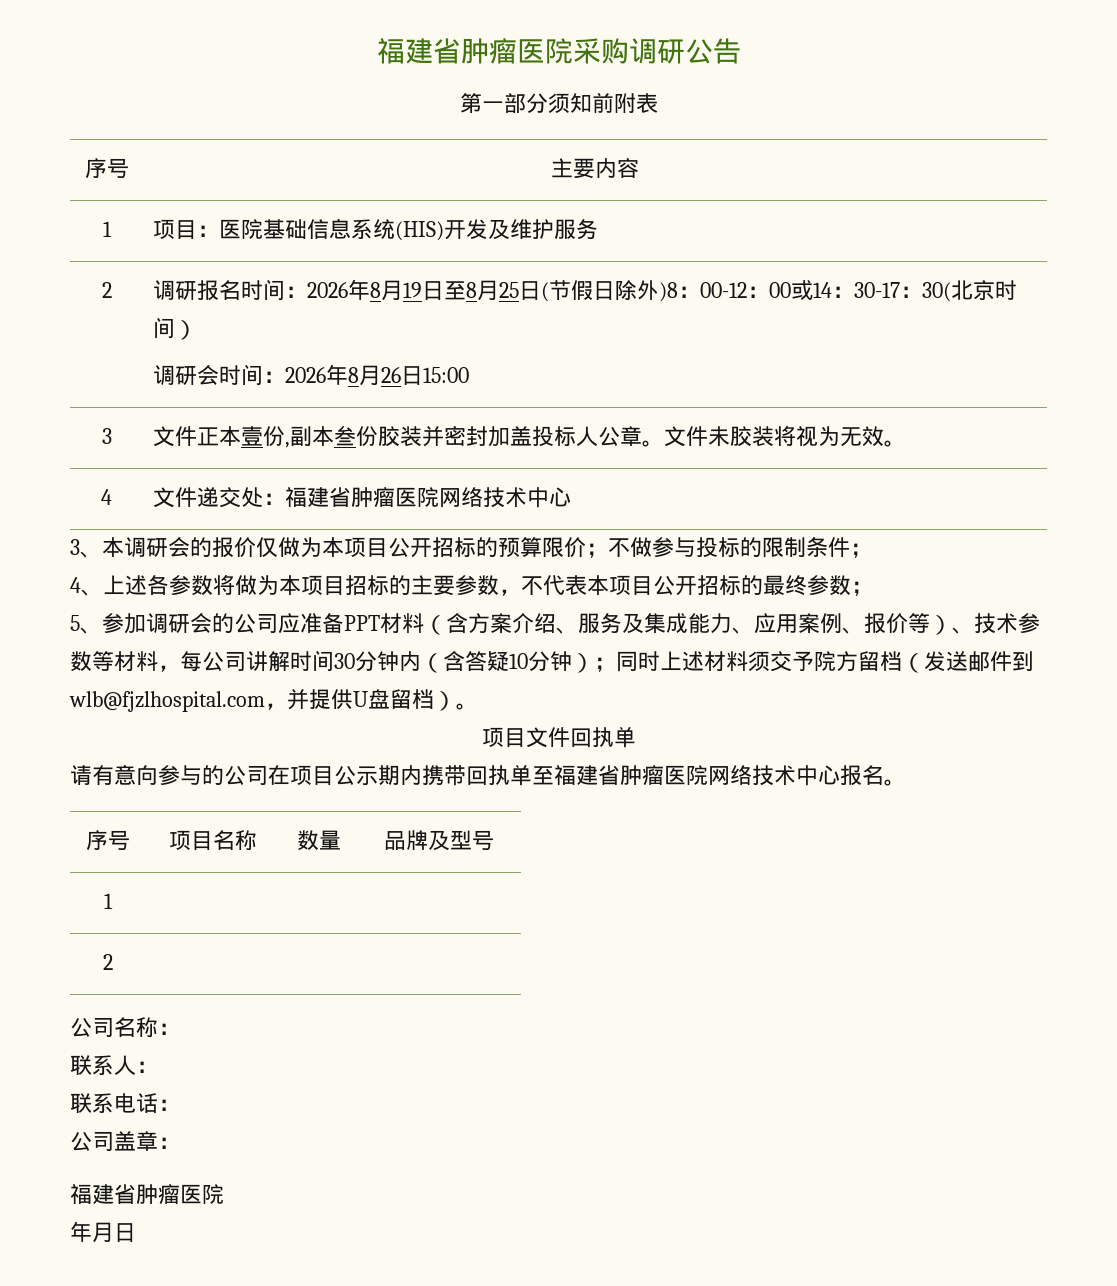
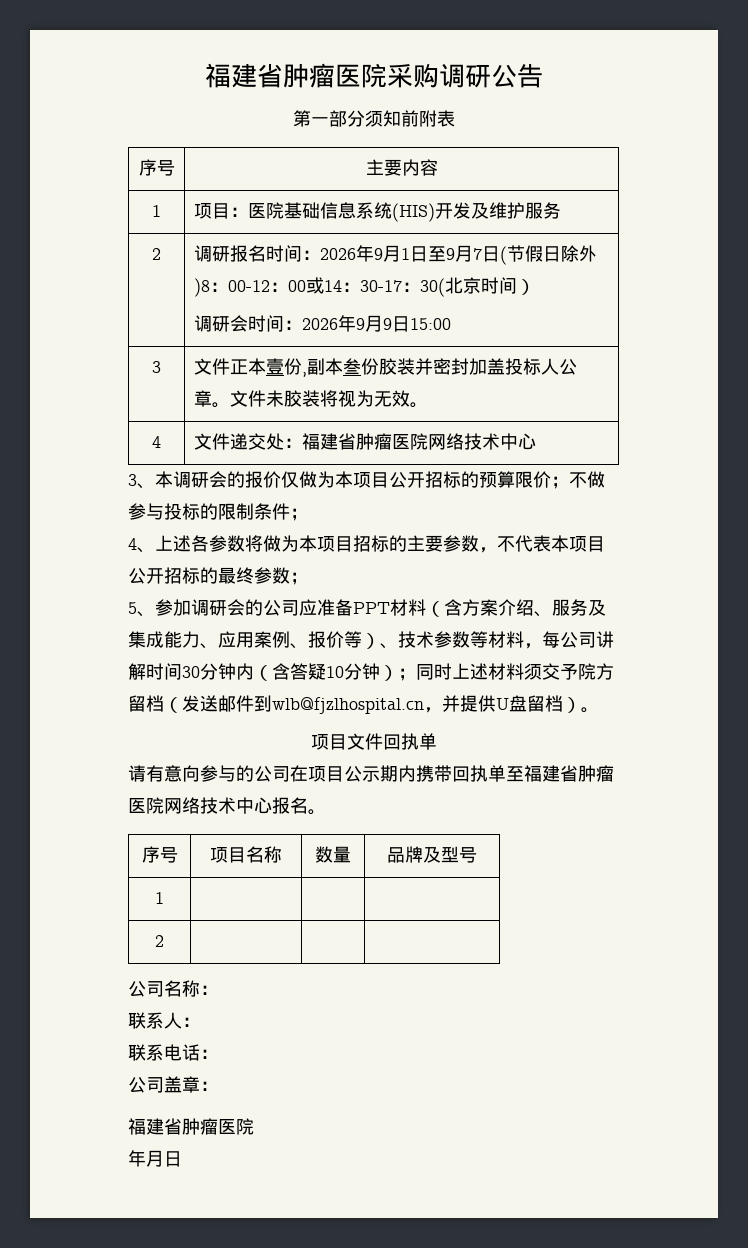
- 2 | 调研报名时间：2026年8月19日至8月25日(节假日除外)8：00-12：00或14：30-17：30(北京时间）
- 调研会时间：2026年8月26日15:00
+ 2 | 调研报名时间：2026年9月1日至9月7日(节假日除外)8：00-12：00或14：30-17：30(北京时间）
+ 调研会时间：2026年9月9日15:00
- 5、参加调研会的公司应准备PPT材料（含方案介绍、服务及集成能力、应用案例、报价等）、技术参数等材料，每公司讲解时间30分钟内（含答疑10分钟）；同时上述材料须交予院方留档（发送邮件到wlb@fjzlhospital.com，并提供U盘留档）。
+ 5、参加调研会的公司应准备PPT材料（含方案介绍、服务及集成能力、应用案例、报价等）、技术参数等材料，每公司讲解时间30分钟内（含答疑10分钟）；同时上述材料须交予院方留档（发送邮件到wlb@fjzlhospital.cn，并提供U盘留档）。

